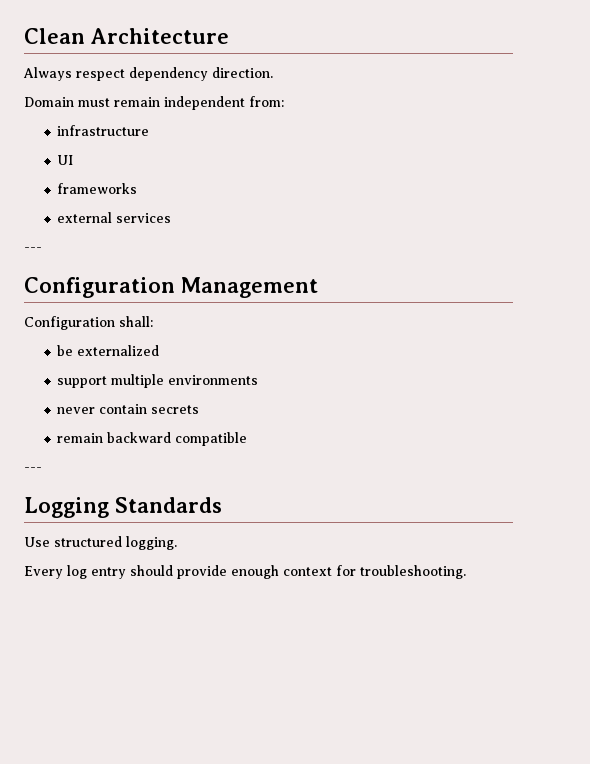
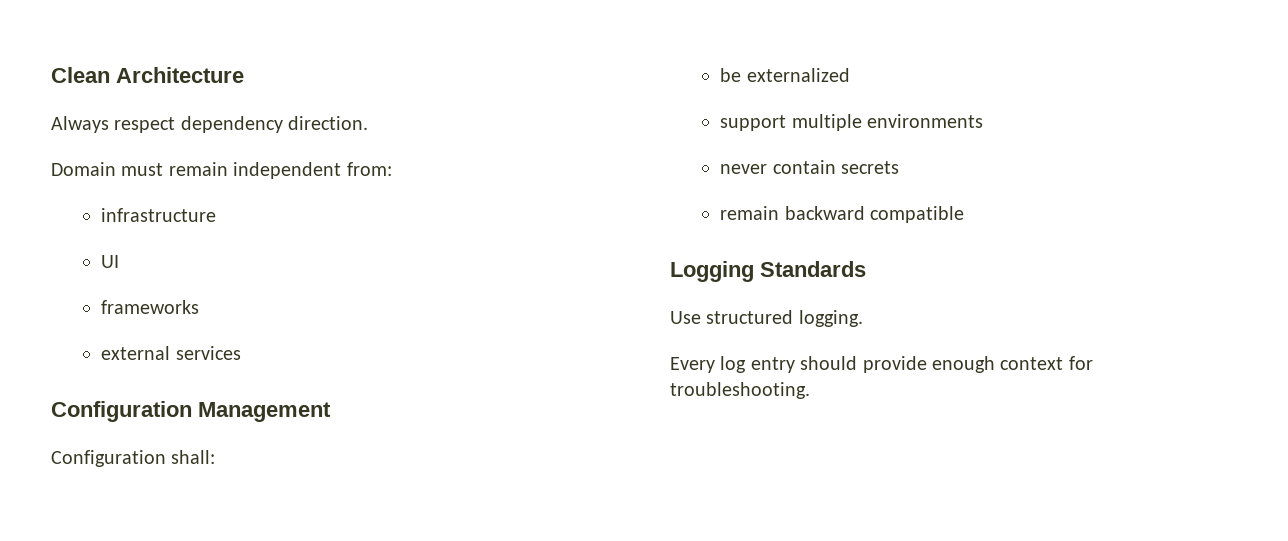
  external services
- ---
  remain backward compatible
- ---

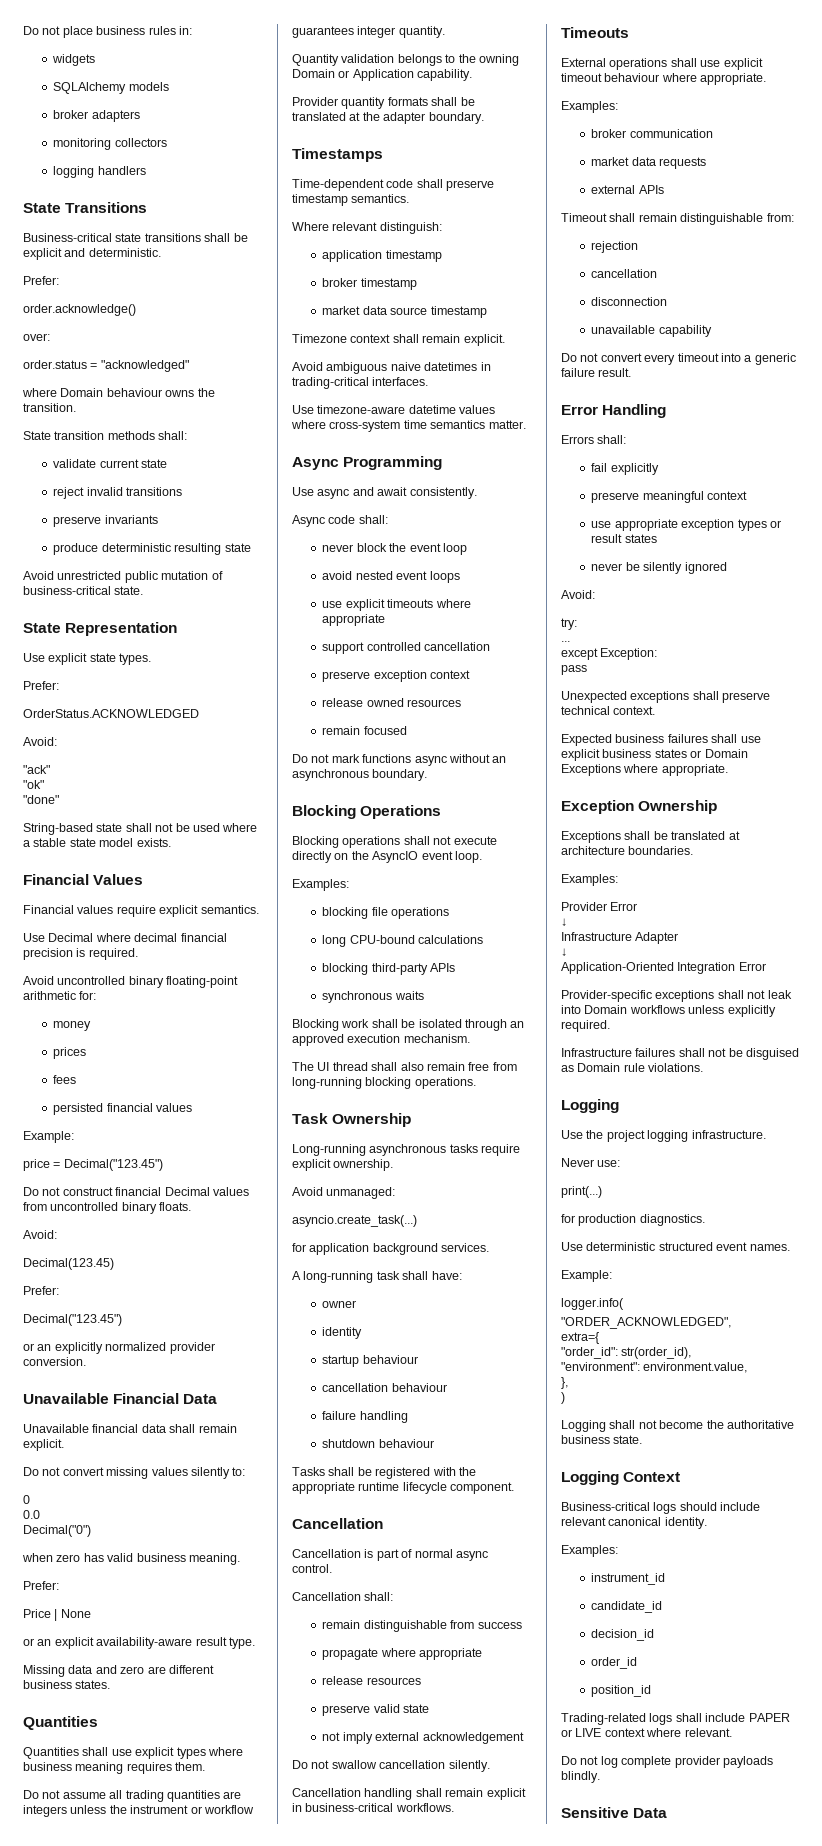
- Clean Architecture
- Always respect dependency direction.
- Domain must remain independent from:
- infrastructure
- UI
- frameworks
- external services
- Configuration Management
- Configuration shall:
- be externalized
- support multiple environments
- never contain secrets
- remain backward compatible
- Logging Standards
- Use structured logging.
- Every log entry should provide enough context for troubleshooting.
+ Do not place business rules in:
+ widgets
+ SQLAlchemy models
+ broker adapters
+ monitoring collectors
+ logging handlers
+ State Transitions
+ Business-critical state transitions shall be explicit and deterministic.
+ Prefer:
+ order.acknowledge()
+ over:
+ order.status = "acknowledged"
+ where Domain behaviour owns the transition.
+ State transition methods shall:
+ validate current state
+ reject invalid transitions
+ preserve invariants
+ produce deterministic resulting state
+ Avoid unrestricted public mutation of business-critical state.
+ State Representation
+ Use explicit state types.
+ Prefer:
+ OrderStatus.ACKNOWLEDGED
+ Avoid:
+ "ack"
+ "ok"
+ "done"
+ String-based state shall not be used where a stable state model exists.
+ Financial Values
+ Financial values require explicit semantics.
+ Use Decimal where decimal financial precision is required.
+ Avoid uncontrolled binary floating-point arithmetic for:
+ money
+ prices
+ fees
+ persisted financial values
+ Example:
+ price = Decimal("123.45")
+ Do not construct financial Decimal values from uncontrolled binary floats.
+ Avoid:
+ Decimal(123.45)
+ Prefer:
+ Decimal("123.45")
+ or an explicitly normalized provider conversion.
+ Unavailable Financial Data
+ Unavailable financial data shall remain explicit.
+ Do not convert missing values silently to:
+ 0
+ 0.0
+ Decimal("0")
+ when zero has valid business meaning.
+ Prefer:
+ Price | None
+ or an explicit availability-aware result type.
+ Missing data and zero are different business states.
+ Quantities
+ Quantities shall use explicit types where business meaning requires them.
+ Do not assume all trading quantities are integers unless the instrument or workflow guarantees integer quantity.
+ Quantity validation belongs to the owning Domain or Application capability.
+ Provider quantity formats shall be translated at the adapter boundary.
+ Timestamps
+ Time-dependent code shall preserve timestamp semantics.
+ Where relevant distinguish:
+ application timestamp
+ broker timestamp
+ market data source timestamp
+ Timezone context shall remain explicit.
+ Avoid ambiguous naive datetimes in trading-critical interfaces.
+ Use timezone-aware datetime values where cross-system time semantics matter.
+ Async Programming
+ Use async and await consistently.
+ Async code shall:
+ never block the event loop
+ avoid nested event loops
+ use explicit timeouts where appropriate
+ support controlled cancellation
+ preserve exception context
+ release owned resources
+ remain focused
+ Do not mark functions async without an asynchronous boundary.
+ Blocking Operations
+ Blocking operations shall not execute directly on the AsyncIO event loop.
+ Examples:
+ blocking file operations
+ long CPU-bound calculations
+ blocking third-party APIs
+ synchronous waits
+ Blocking work shall be isolated through an approved execution mechanism.
+ The UI thread shall also remain free from long-running blocking operations.
+ Task Ownership
+ Long-running asynchronous tasks require explicit ownership.
+ Avoid unmanaged:
+ asyncio.create_task(...)
+ for application background services.
+ A long-running task shall have:
+ owner
+ identity
+ startup behaviour
+ cancellation behaviour
+ failure handling
+ shutdown behaviour
+ Tasks shall be registered with the appropriate runtime lifecycle component.
+ Cancellation
+ Cancellation is part of normal async control.
+ Cancellation shall:
+ remain distinguishable from success
+ propagate where appropriate
+ release resources
+ preserve valid state
+ not imply external acknowledgement
+ Do not swallow cancellation silently.
+ Cancellation handling shall remain explicit in business-critical workflows.
+ Timeouts
+ External operations shall use explicit timeout behaviour where appropriate.
+ Examples:
+ broker communication
+ market data requests
+ external APIs
+ Timeout shall remain distinguishable from:
+ rejection
+ cancellation
+ disconnection
+ unavailable capability
+ Do not convert every timeout into a generic failure result.
+ Error Handling
+ Errors shall:
+ fail explicitly
+ preserve meaningful context
+ use appropriate exception types or result states
+ never be silently ignored
+ Avoid:
+ try:
+ ...
+ except Exception:
+ pass
+ Unexpected exceptions shall preserve technical context.
+ Expected business failures shall use explicit business states or Domain Exceptions where appropriate.
+ Exception Ownership
+ Exceptions shall be translated at architecture boundaries.
+ Examples:
+ Provider Error
+ ↓
+ Infrastructure Adapter
+ ↓
+ Application-Oriented Integration Error
+ Provider-specific exceptions shall not leak into Domain workflows unless explicitly required.
+ Infrastructure failures shall not be disguised as Domain rule violations.
+ Logging
+ Use the project logging infrastructure.
+ Never use:
+ print(...)
+ for production diagnostics.
+ Use deterministic structured event names.
+ Example:
+ logger.info(
+ "ORDER_ACKNOWLEDGED",
+ extra={
+ "order_id": str(order_id),
+ "environment": environment.value,
+ },
+ )
+ Logging shall not become the authoritative business state.
+ Logging Context
+ Business-critical logs should include relevant canonical identity.
+ Examples:
+ instrument_id
+ candidate_id
+ decision_id
+ order_id
+ position_id
+ Trading-related logs shall include PAPER or LIVE context where relevant.
+ Do not log complete provider payloads blindly.
+ Sensitive Data

